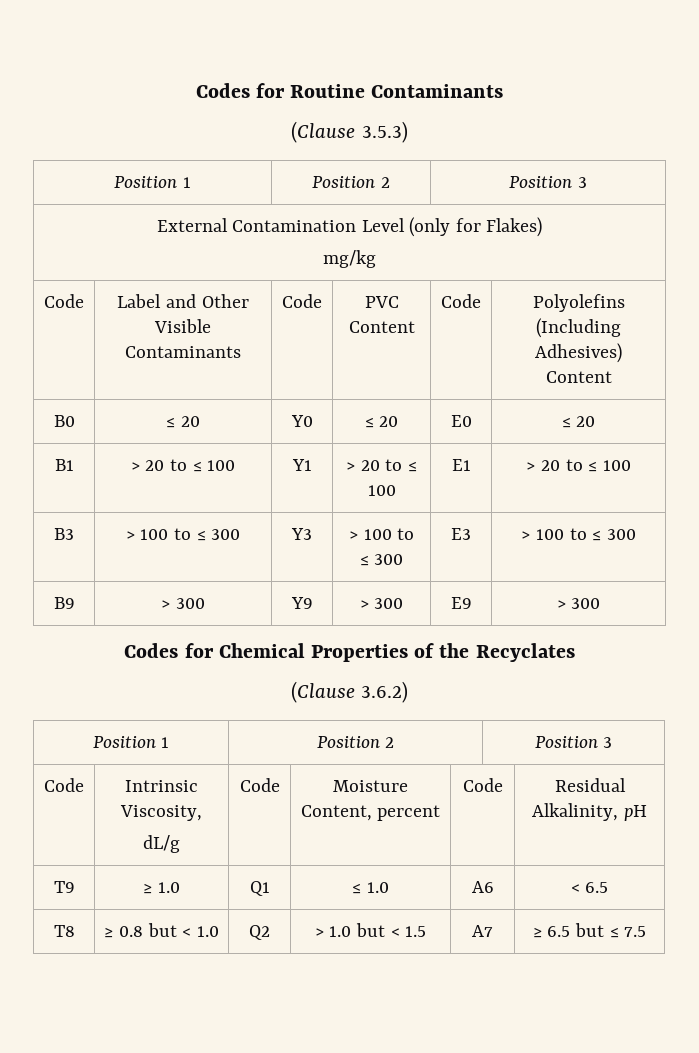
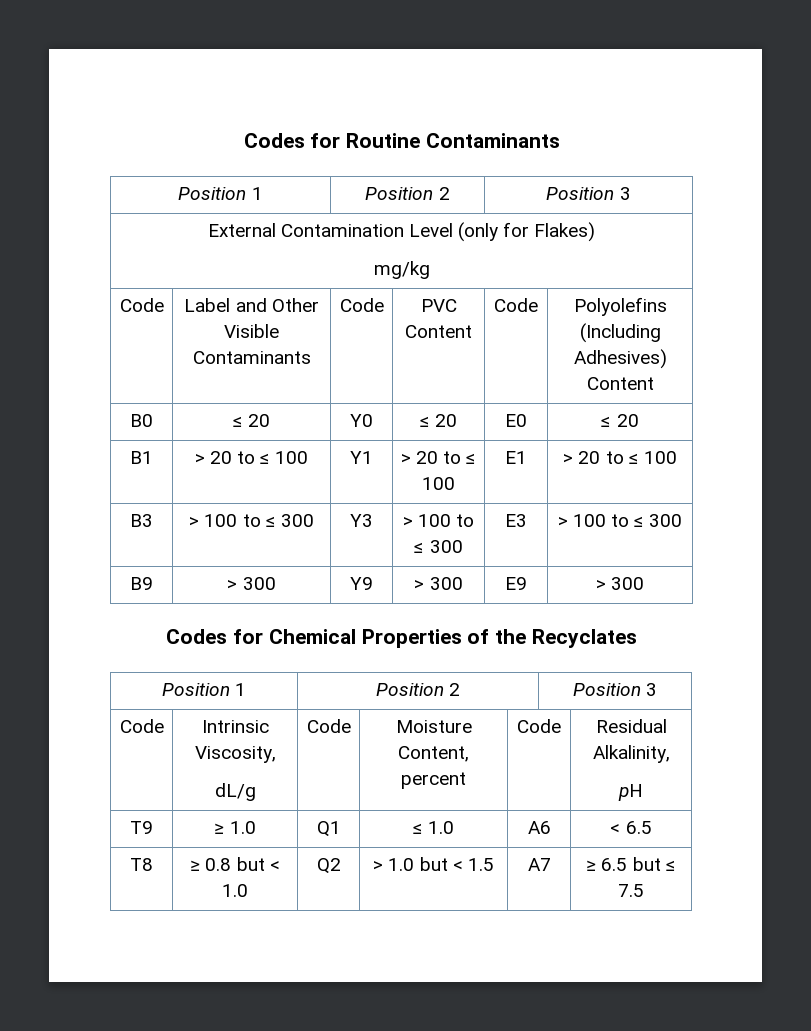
- (Clause 3.5.3)
- (Clause 3.6.2)
  Code | Intrinsic Viscosity,
- dL/g | Code | Moisture Content, percent | Code | Residual Alkalinity, pH
+ dL/g | Code | Moisture Content, percent | Code | Residual Alkalinity,
+ pH

